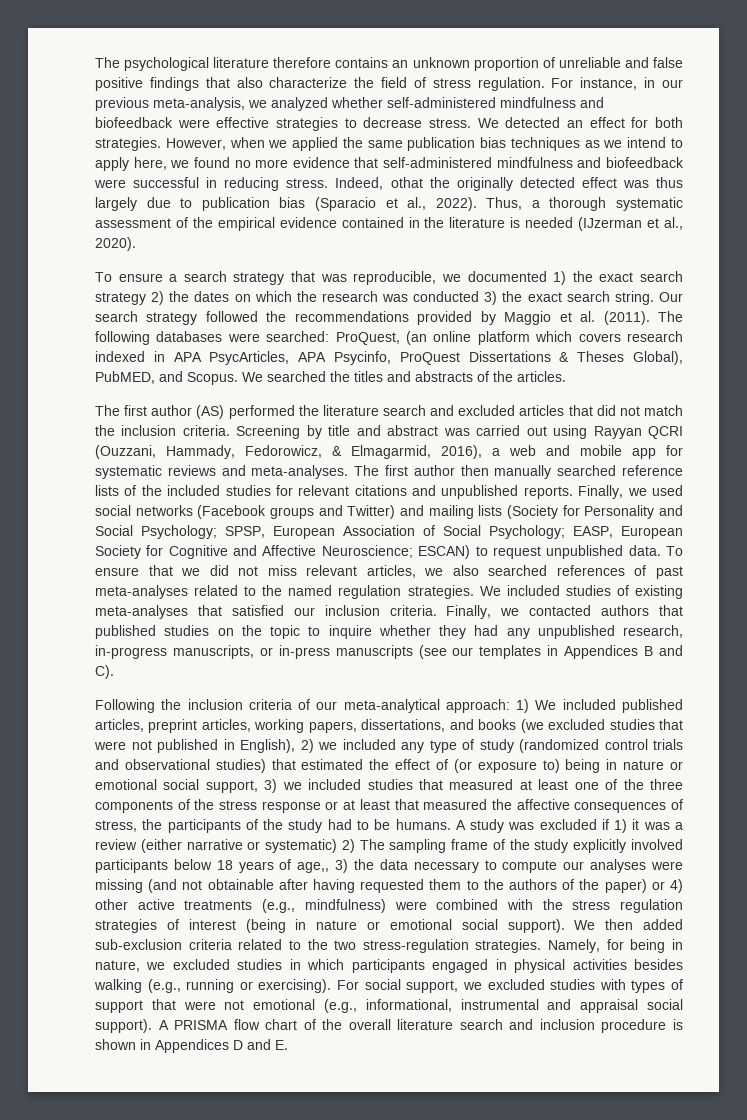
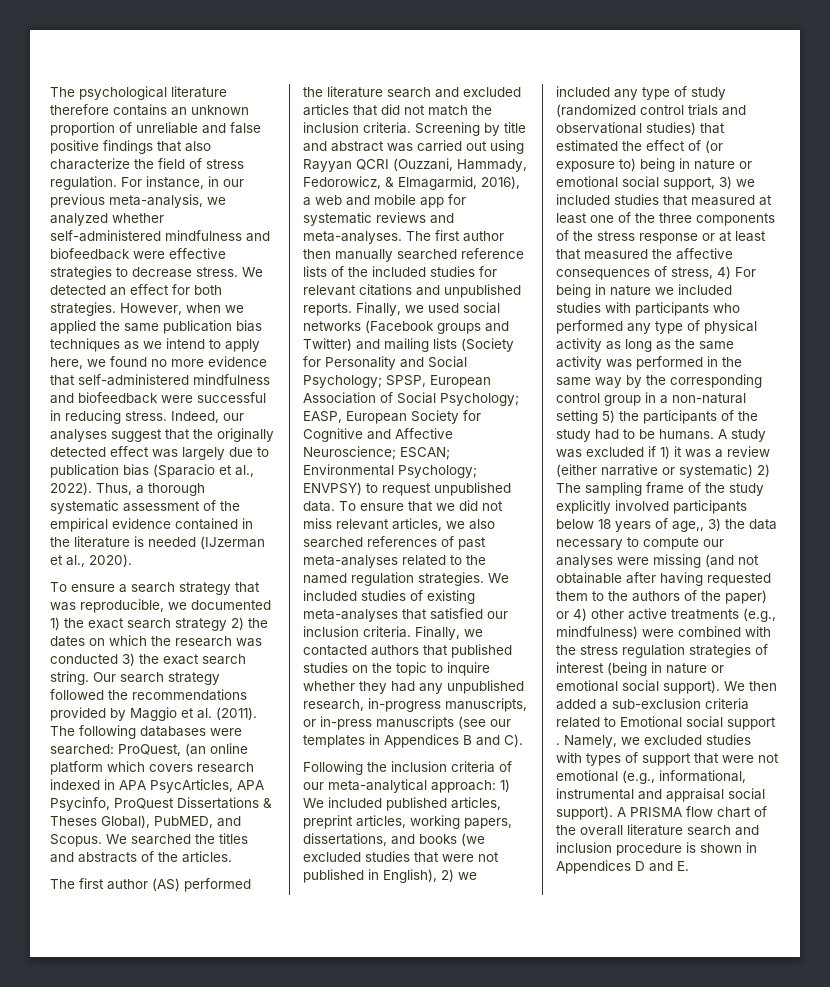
- Indeed, othat the originally detected effect was thus largely due to publication bias (Sparacio et al., 2022).
+ Indeed, our analyses suggest that the originally detected effect was largely due to publication bias (Sparacio et al., 2022).
- Finally, we used social networks (Facebook groups and Twitter) and mailing lists (Society for Personality and Social Psychology; SPSP, European Association of Social Psychology; EASP, European Society for Cognitive and Affective Neuroscience; ESCAN) to request unpublished data.
+ Finally, we used social networks (Facebook groups and Twitter) and mailing lists (Society for Personality and Social Psychology; SPSP, European Association of Social Psychology; EASP, European Society for Cognitive and Affective Neuroscience; ESCAN; Environmental Psychology; ENVPSY) to request unpublished data.
- 1) We included published articles, preprint articles, working papers, dissertations, and books (we excluded studies that were not published in English), 2) we included any type of study (randomized control trials and observational studies) that estimated the effect of (or exposure to) being in nature or emotional social support, 3) we included studies that measured at least one of the three components of the stress response or at least that measured the affective consequences of stress, the participants of the study had to be humans.
+ 1) We included published articles, preprint articles, working papers, dissertations, and books (we excluded studies that were not published in English), 2) we included any type of study (randomized control trials and observational studies) that estimated the effect of (or exposure to) being in nature or emotional social support, 3) we included studies that measured at least one of the three components of the stress response or at least that measured the affective consequences of stress, 4) For being in nature we included studies with participants who performed any type of physical activity as long as the same activity was performed in the same way by the corresponding control group in a non-natural setting 5) the participants of the study had to be humans.
- We then added sub-exclusion criteria related to the two stress-regulation strategies. Namely, for being in nature, we excluded studies in which participants engaged in physical activities besides walking (e.g., running or exercising). For social support, we excluded studies with types of support that were not emotional (e.g., informational, instrumental and appraisal social support).
+ We then added a sub-exclusion criteria related to Emotional social support . Namely, we excluded studies with types of support that were not emotional (e.g., informational, instrumental and appraisal social support).

